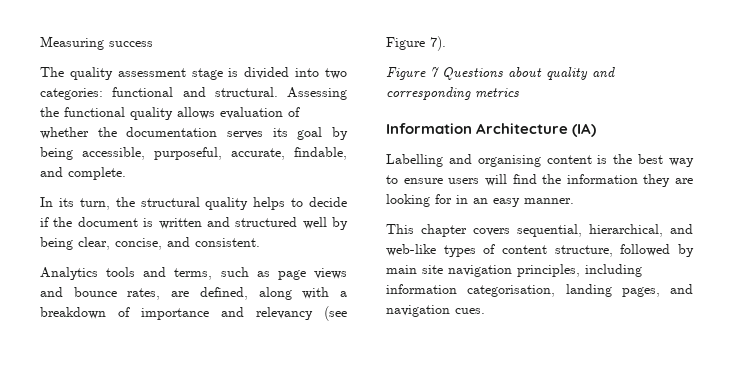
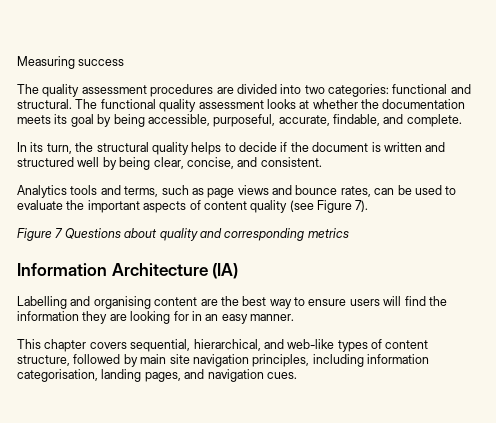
- The quality assessment stage is divided into two categories: functional and structural.
+ The quality assessment procedures are divided into two categories: functional and structural.
- Assessing the functional quality allows evaluation of whether the documentation serves its goal by being accessible, purposeful, accurate, findable, and complete.
+ The functional quality assessment looks at whether the documentation meets its goal by being accessible, purposeful, accurate, findable, and complete.
- Analytics tools and terms, such as page views and bounce rates, are defined, along with a breakdown of importance and relevancy (see Figure 7).
+ Analytics tools and terms, such as page views and bounce rates, can be used to evaluate the important aspects of content quality (see Figure 7).
- Labelling and organising content is the best way to ensure users will find the information they are looking for in an easy manner.
+ Labelling and organising content are the best way to ensure users will find the information they are looking for in an easy manner.

